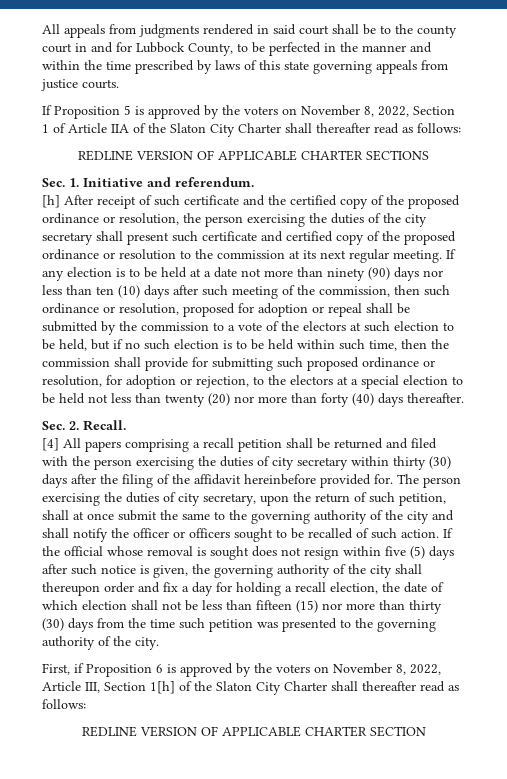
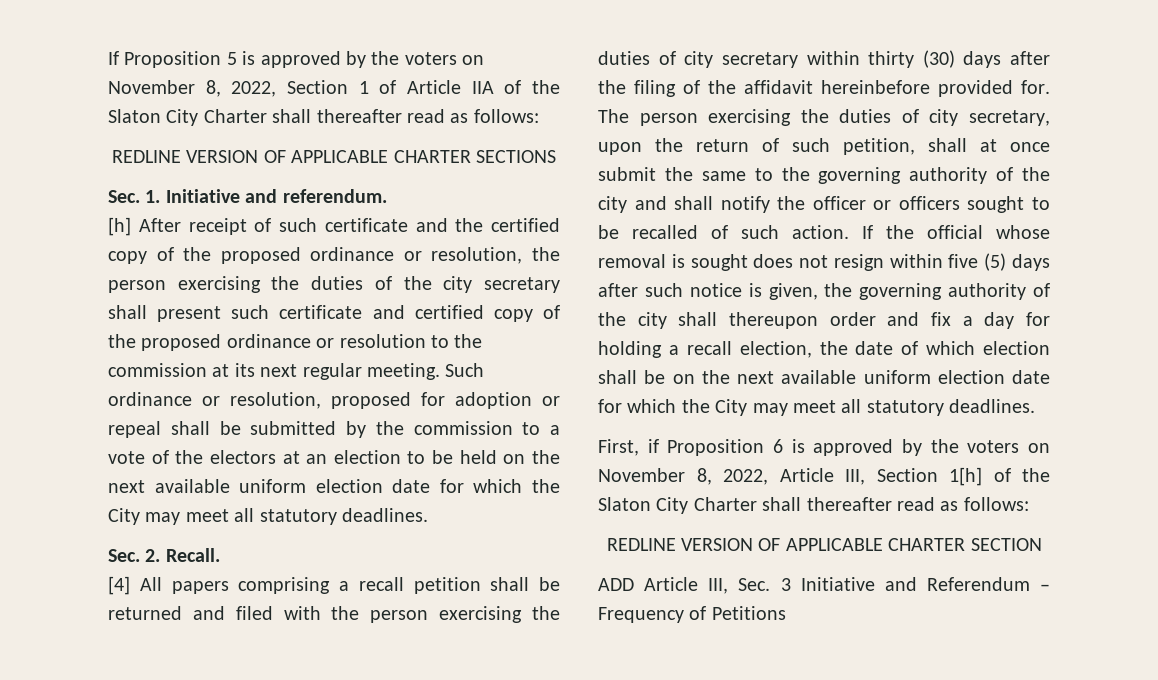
- All appeals from judgments rendered in said court shall be to the county court in and for Lubbock County, to be perfected in the manner and within the time prescribed by laws of this state governing appeals from justice courts.
- If any election is to be held at a date not more than ninety (90) days nor less than ten (10) days after such meeting of the commission, then such ordinance or resolution, proposed for adoption or repeal shall be submitted by the commission to a vote of the electors at such election to be held, but if no such election is to be held within such time, then the commission shall provide for submitting such proposed ordinance or resolution, for adoption or rejection, to the electors at a special election to be held not less than twenty (20) nor more than forty (40) days thereafter.
+ Such ordinance or resolution, proposed for adoption or repeal shall be submitted by the commission to a vote of the electors at an election to be held on the next available uniform election date for which the City may meet all statutory deadlines.
- If the official whose removal is sought does not resign within five (5) days after such notice is given, the governing authority of the city shall thereupon order and fix a day for holding a recall election, the date of which election shall not be less than fifteen (15) nor more than thirty (30) days from the time such petition was presented to the governing authority of the city.
+ If the official whose removal is sought does not resign within five (5) days after such notice is given, the governing authority of the city shall thereupon order and fix a day for holding a recall election, the date of which election shall be on the next available uniform election date for which the City may meet all statutory deadlines.
+ ADD Article III, Sec. 3 Initiative and Referendum – Frequency of Petitions

